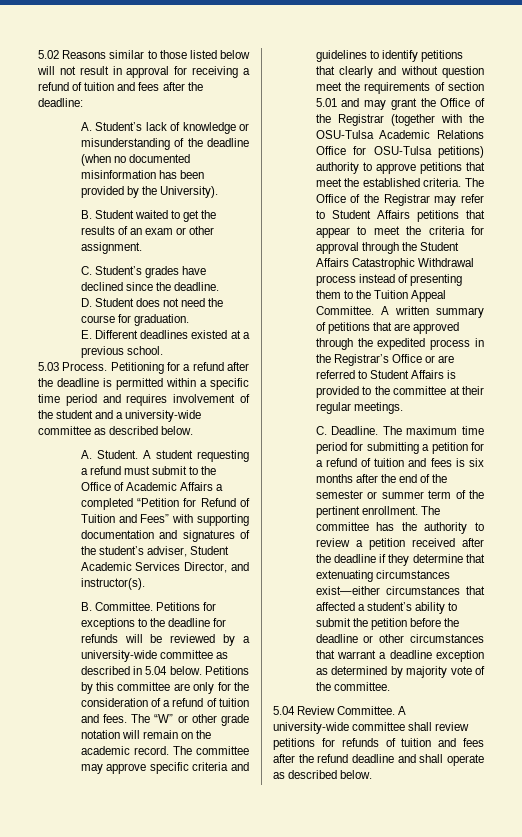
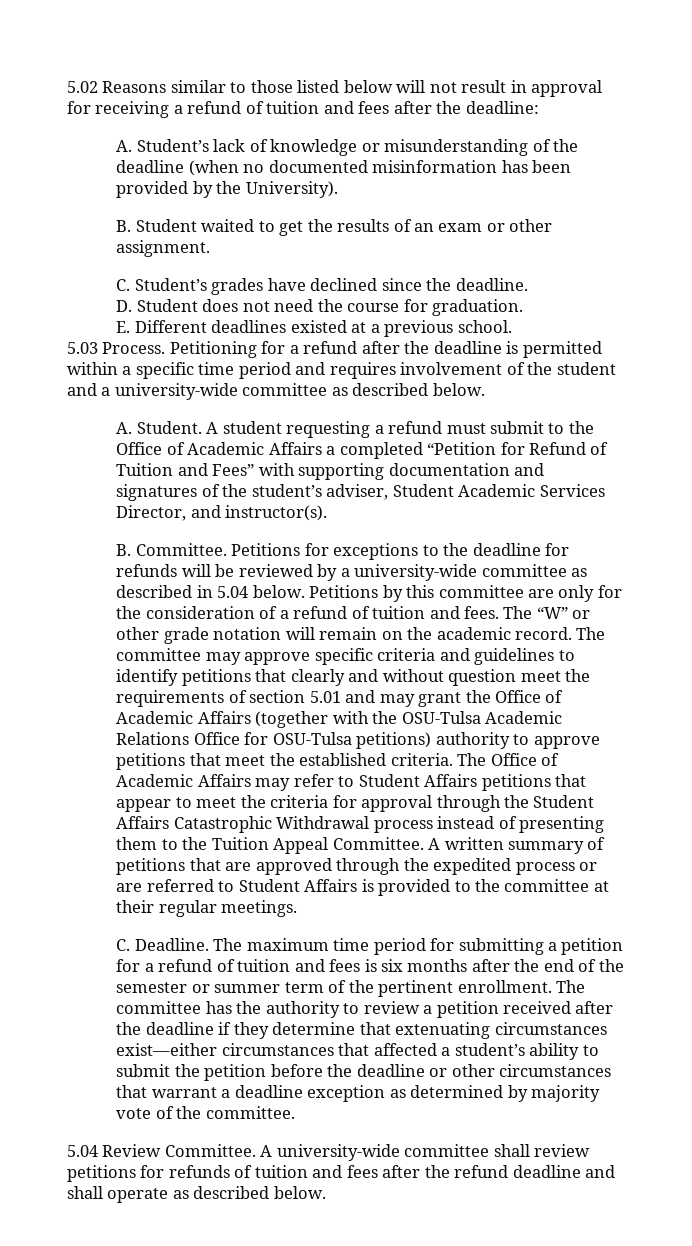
- The committee may approve specific criteria and guidelines to identify petitions that clearly and without question meet the requirements of section 5.01 and may grant the Office of the Registrar (together with the OSU-Tulsa Academic Relations Office for OSU-Tulsa petitions) authority to approve petitions that meet the established criteria.
+ The committee may approve specific criteria and guidelines to identify petitions that clearly and without question meet the requirements of section 5.01 and may grant the Office of Academic Affairs (together with the OSU-Tulsa Academic Relations Office for OSU-Tulsa petitions) authority to approve petitions that meet the established criteria.
- The Office of the Registrar may refer to Student Affairs petitions that appear to meet the criteria for approval through the Student Affairs Catastrophic Withdrawal process instead of presenting them to the Tuition Appeal Committee.
+ The Office of Academic Affairs may refer to Student Affairs petitions that appear to meet the criteria for approval through the Student Affairs Catastrophic Withdrawal process instead of presenting them to the Tuition Appeal Committee.
- A written summary of petitions that are approved through the expedited process in the Registrar’s Office or are referred to Student Affairs is provided to the committee at their regular meetings.
+ A written summary of petitions that are approved through the expedited process or are referred to Student Affairs is provided to the committee at their regular meetings.

